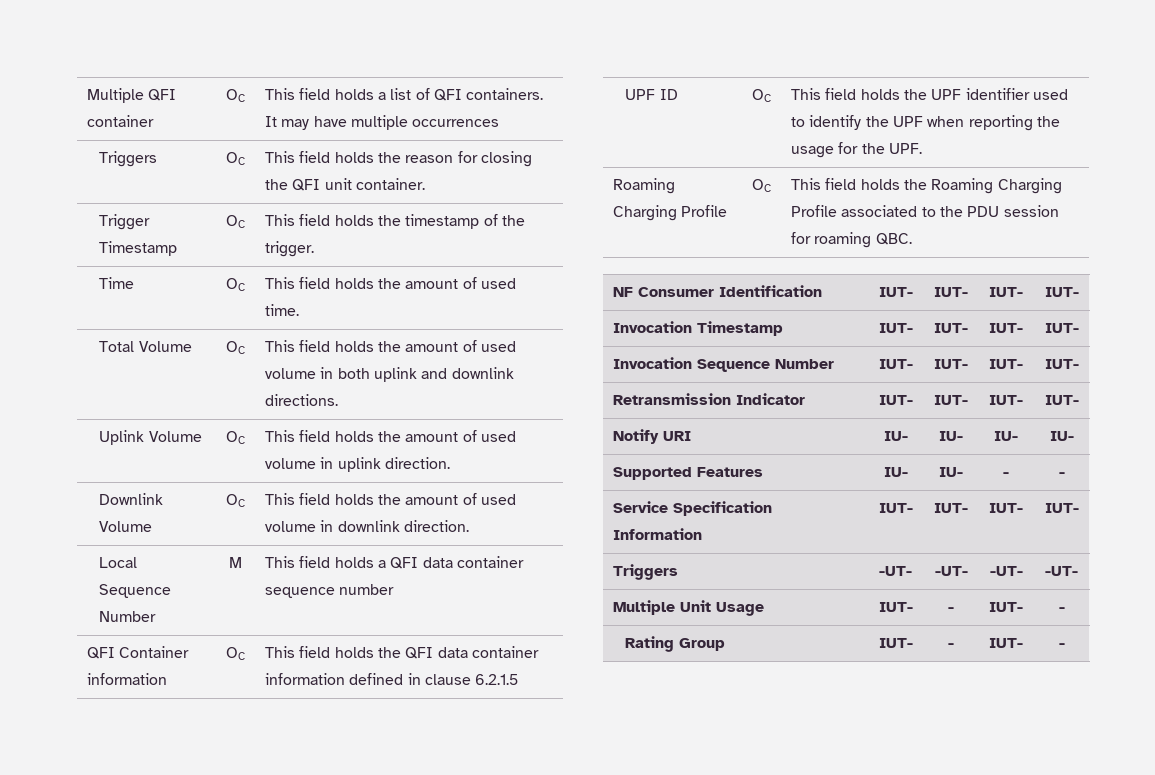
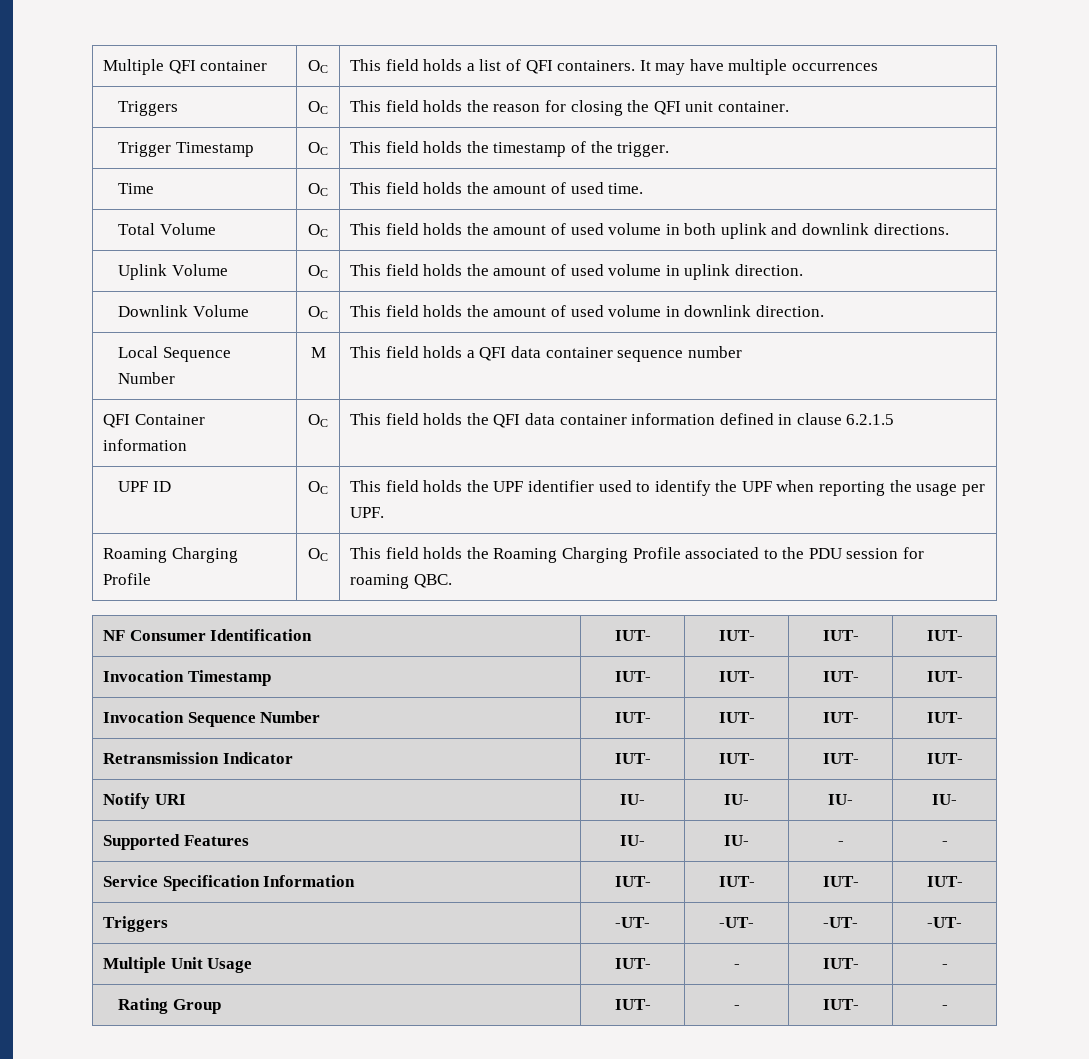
- UPF ID | OC | This field holds the UPF identifier used to identify the UPF when reporting the usage for the UPF.
+ UPF ID | OC | This field holds the UPF identifier used to identify the UPF when reporting the usage per UPF.

